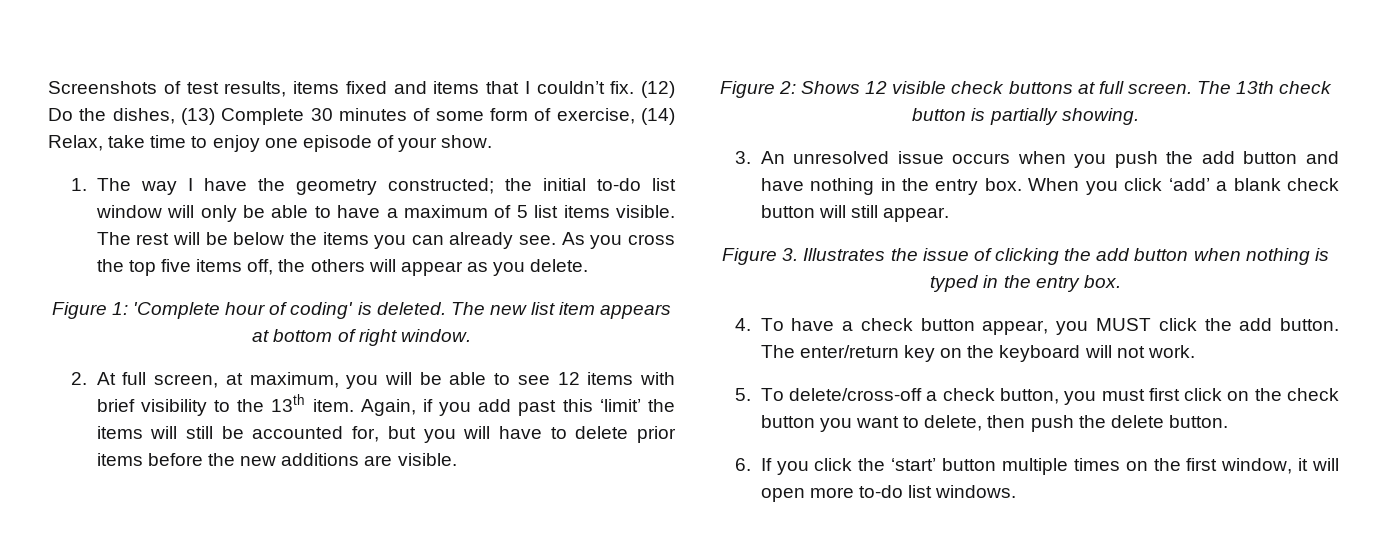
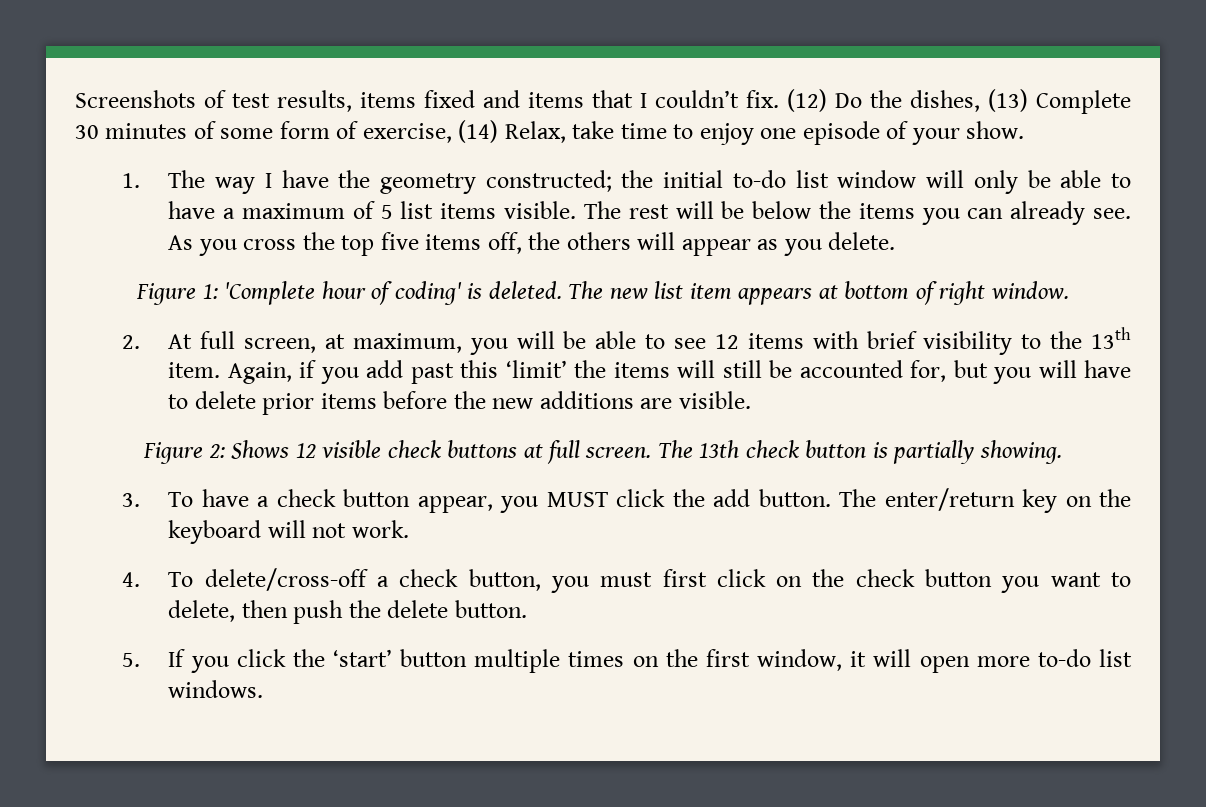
- 3. An unresolved issue occurs when you push the add button and have nothing in the entry box. When you click ‘add’ a blank check button will still appear.
- Figure 3. Illustrates the issue of clicking the add button when nothing is typed in the entry box.
- 4. To have a check button appear, you MUST click the add button.
+ 3. To have a check button appear, you MUST click the add button.
- 5. To delete/cross-off a check button, you must first click on the check button you want to delete, then push the delete button.
+ 4. To delete/cross-off a check button, you must first click on the check button you want to delete, then push the delete button.
- 6. If you click the ‘start’ button multiple times on the first window, it will open more to-do list windows.
+ 5. If you click the ‘start’ button multiple times on the first window, it will open more to-do list windows.

